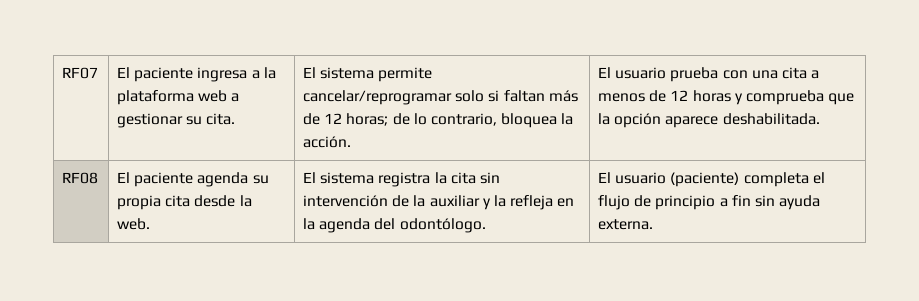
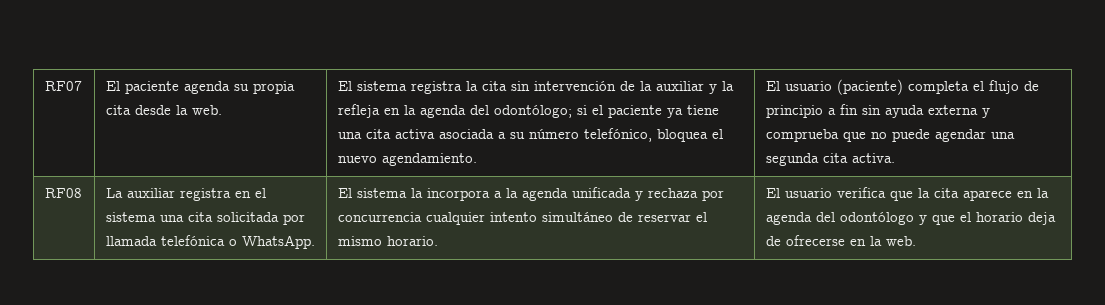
- El paciente ingresa a la plataforma web a gestionar su cita. | El sistema permite cancelar/reprogramar solo si faltan más de 12 horas; de lo contrario, bloquea la acción. | El usuario prueba con una cita a menos de 12 horas y comprueba que la opción aparece deshabilitada.
- RF08
- El sistema registra la cita sin intervención de la auxiliar y la refleja en la agenda del odontólogo.
+ El sistema registra la cita sin intervención de la auxiliar y la refleja en la agenda del odontólogo; si el paciente ya tiene una cita activa asociada a su número telefónico, bloquea el nuevo agendamiento.
- El usuario (paciente) completa el flujo de principio a fin sin ayuda externa.
+ El usuario (paciente) completa el flujo de principio a fin sin ayuda externa y comprueba que no puede agendar una segunda cita activa.
+ RF08 | La auxiliar registra en el sistema una cita solicitada por llamada telefónica o WhatsApp. | El sistema la incorpora a la agenda unificada y rechaza por concurrencia cualquier intento simultáneo de reservar el mismo horario. | El usuario verifica que la cita aparece en la agenda del odontólogo y que el horario deja de ofrecerse en la web.

